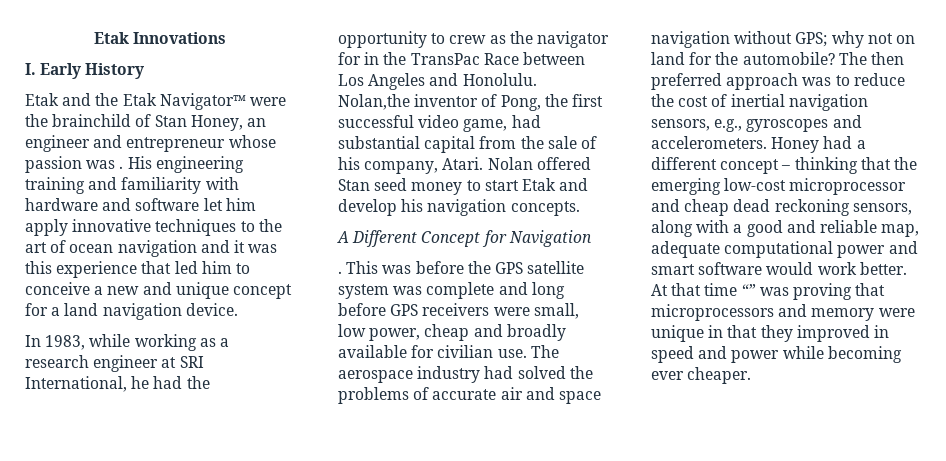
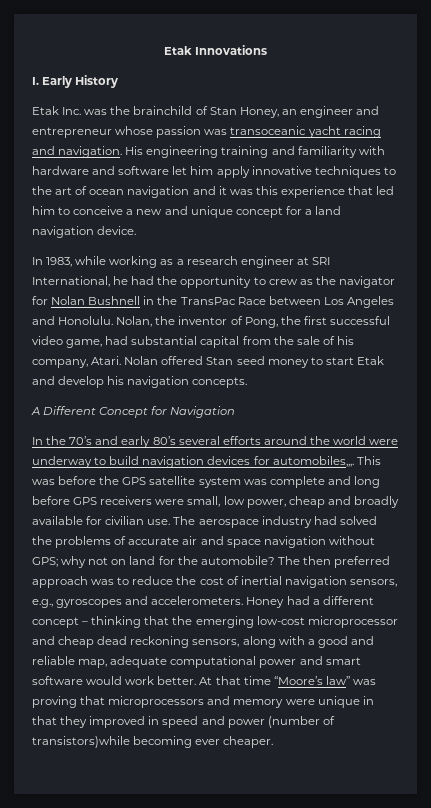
- Etak and the Etak Navigator™ were the brainchild of Stan Honey, an engineer and entrepreneur whose passion was .
+ Etak Inc. was the brainchild of Stan Honey, an engineer and entrepreneur whose passion was transoceanic yacht racing and navigation.
- In 1983, while working as a research engineer at SRI International, he had the opportunity to crew as the navigator for in the TransPac Race between Los Angeles and Honolulu.
+ In 1983, while working as a research engineer at SRI International, he had the opportunity to crew as the navigator for Nolan Bushnell in the TransPac Race between Los Angeles and Honolulu.
- Nolan,the inventor of Pong, the first successful video game, had substantial capital from the sale of his company, Atari.
+ Nolan, the inventor of Pong, the first successful video game, had substantial capital from the sale of his company, Atari.
  A Different Concept for Navigation
- .
+ In the 70’s and early 80’s several efforts around the world were underway to build navigation devices for automobiles,,,.
- At that time “” was proving that microprocessors and memory were unique in that they improved in speed and power while becoming ever cheaper.
+ At that time “Moore’s law” was proving that microprocessors and memory were unique in that they improved in speed and power (number of transistors)while becoming ever cheaper.

